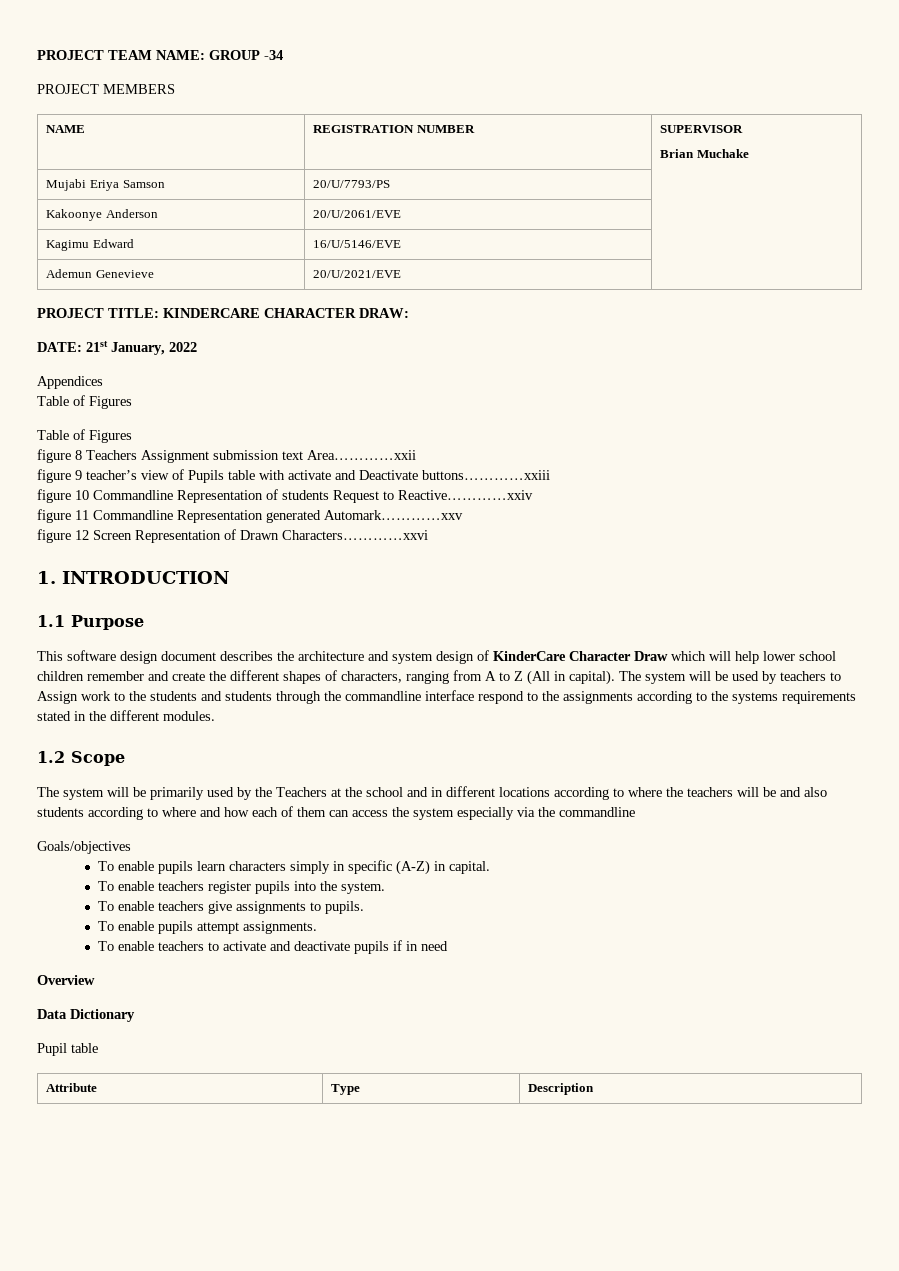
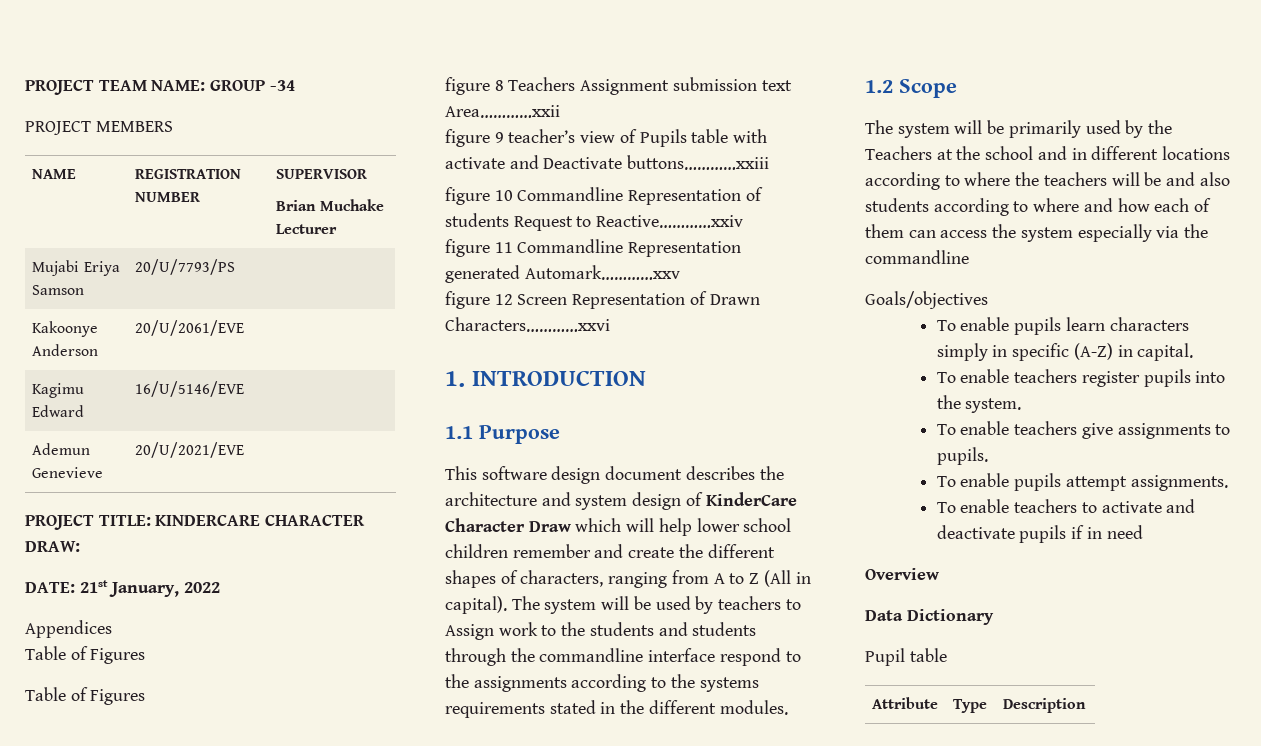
  NAME | REGISTRATION NUMBER | SUPERVISOR
- Brian Muchake
+ Brian Muchake Lecturer

